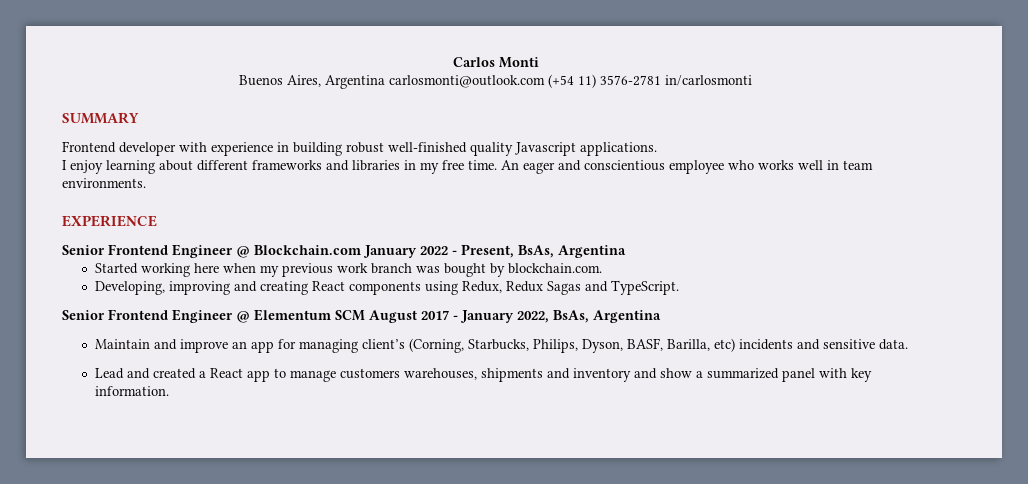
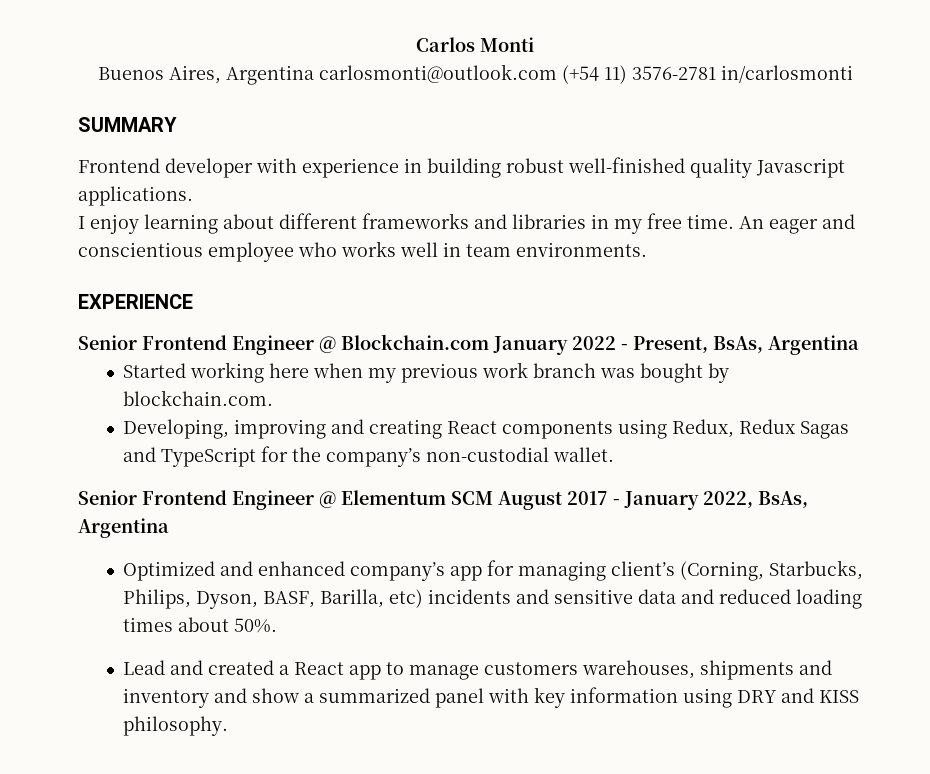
- Developing, improving and creating React components using Redux, Redux Sagas and TypeScript.
+ Developing, improving and creating React components using Redux, Redux Sagas and TypeScript for the company’s non-custodial wallet.
- Maintain and improve an app for managing client’s (Corning, Starbucks, Philips, Dyson, BASF, Barilla, etc) incidents and sensitive data.
+ Optimized and enhanced company’s app for managing client’s (Corning, Starbucks, Philips, Dyson, BASF, Barilla, etc) incidents and sensitive data and reduced loading times about 50%.
- Lead and created a React app to manage customers warehouses, shipments and inventory and show a summarized panel with key information.
+ Lead and created a React app to manage customers warehouses, shipments and inventory and show a summarized panel with key information using DRY and KISS philosophy.

